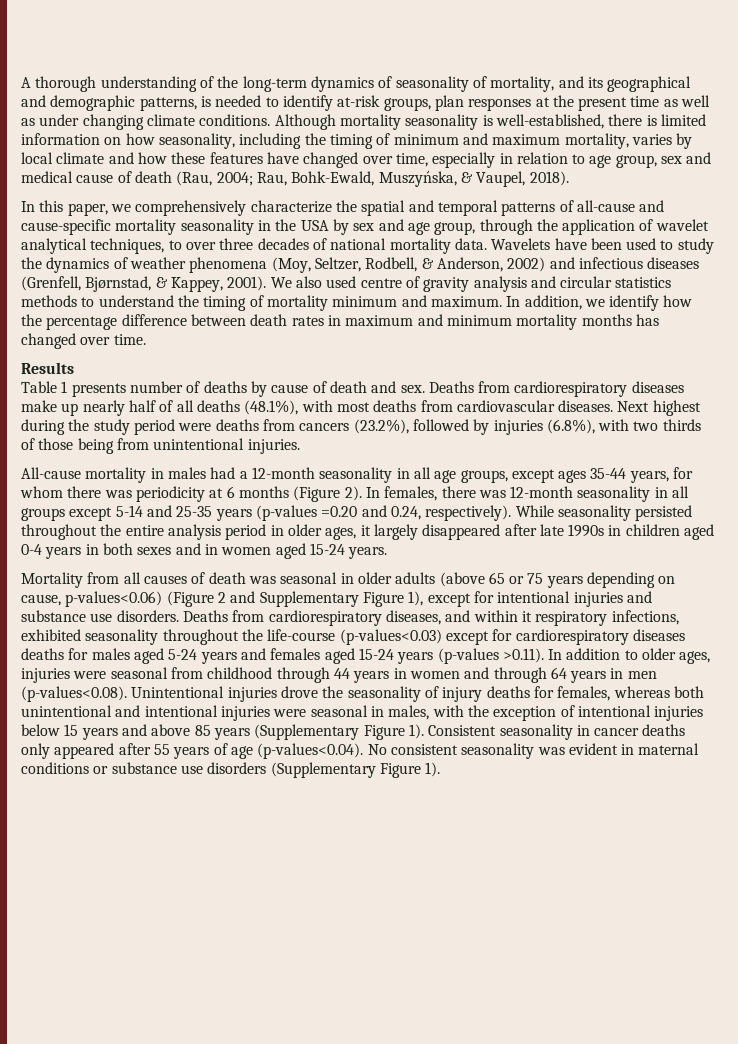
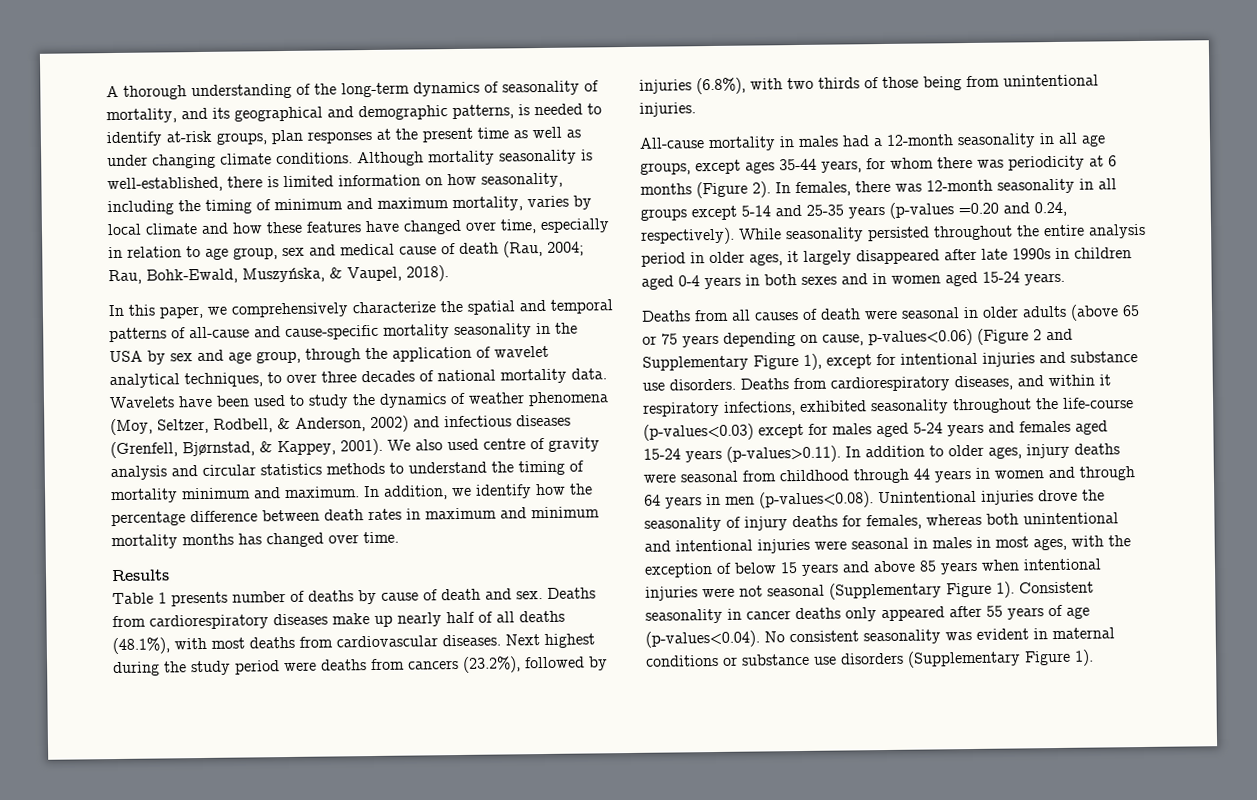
- Mortality from all causes of death was seasonal in older adults (above 65 or 75 years depending on cause, p-values<0.06) (Figure 2 and Supplementary Figure 1), except for intentional injuries and substance use disorders.
+ Deaths from all causes of death were seasonal in older adults (above 65 or 75 years depending on cause, p-values<0.06) (Figure 2 and Supplementary Figure 1), except for intentional injuries and substance use disorders.
- Deaths from cardiorespiratory diseases, and within it respiratory infections, exhibited seasonality throughout the life-course (p-values<0.03) except for cardiorespiratory diseases deaths for males aged 5-24 years and females aged 15-24 years (p-values >0.11). In addition to older ages, injuries were seasonal from childhood through 44 years in women and through 64 years in men (p-values<0.08). Unintentional injuries drove the seasonality of injury deaths for females, whereas both unintentional and intentional injuries were seasonal in males, with the exception of intentional injuries below 15 years and above 85 years (Supplementary Figure 1).
+ Deaths from cardiorespiratory diseases, and within it respiratory infections, exhibited seasonality throughout the life-course (p-values<0.03) except for males aged 5-24 years and females aged 15-24 years (p-values>0.11). In addition to older ages, injury deaths were seasonal from childhood through 44 years in women and through 64 years in men (p-values<0.08). Unintentional injuries drove the seasonality of injury deaths for females, whereas both unintentional and intentional injuries were seasonal in males in most ages, with the exception of below 15 years and above 85 years when intentional injuries were not seasonal (Supplementary Figure 1).

